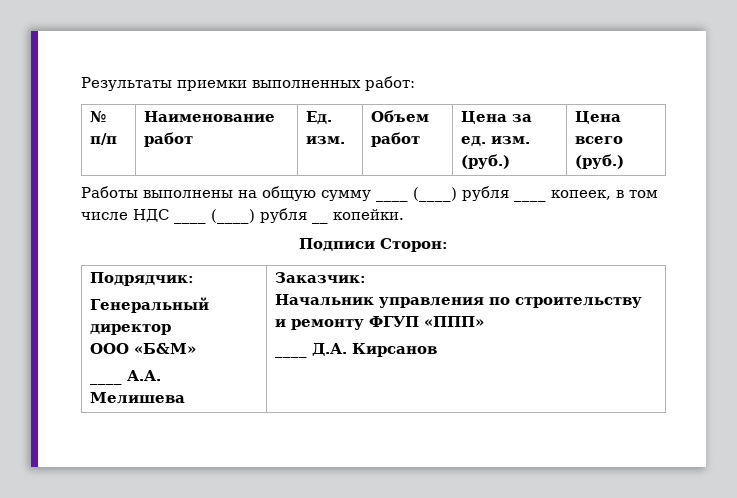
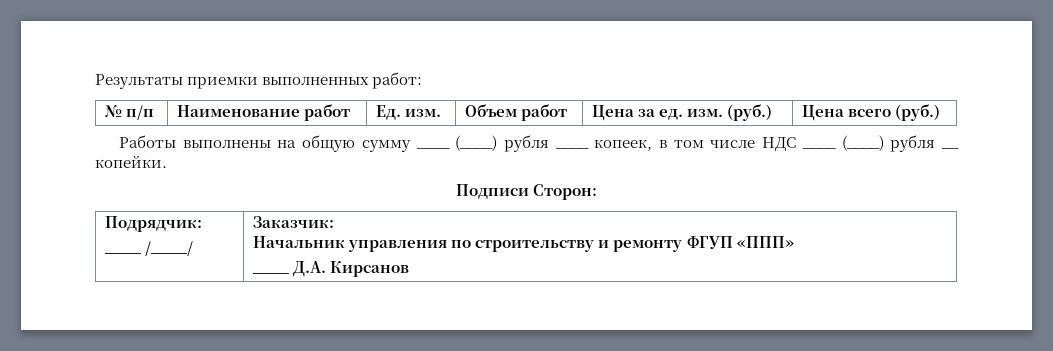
  Подрядчик:
- Генеральный директор
- ООО «Б&М»
- ____ А.А. Мелишева | Заказчик:
+ ____ /____/ | Заказчик:

